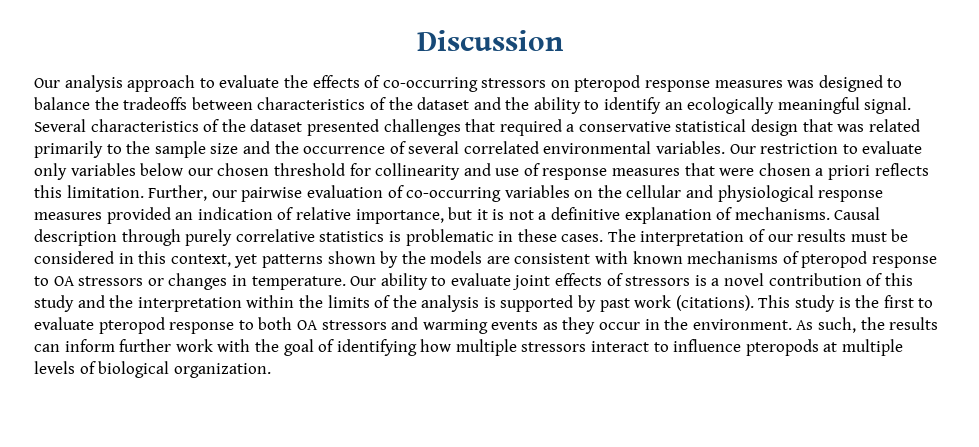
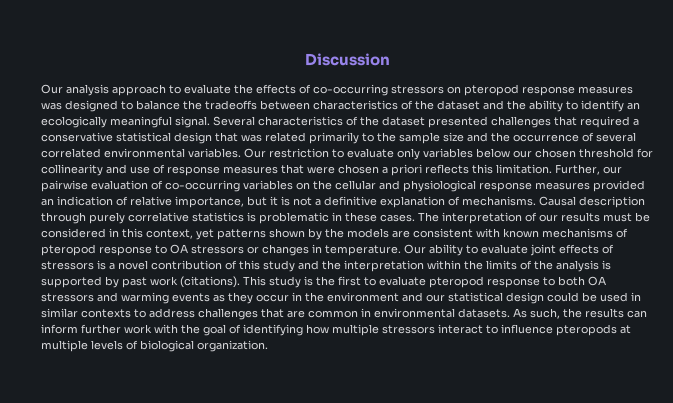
- This study is the first to evaluate pteropod response to both OA stressors and warming events as they occur in the environment.
+ This study is the first to evaluate pteropod response to both OA stressors and warming events as they occur in the environment and our statistical design could be used in similar contexts to address challenges that are common in environmental datasets.

